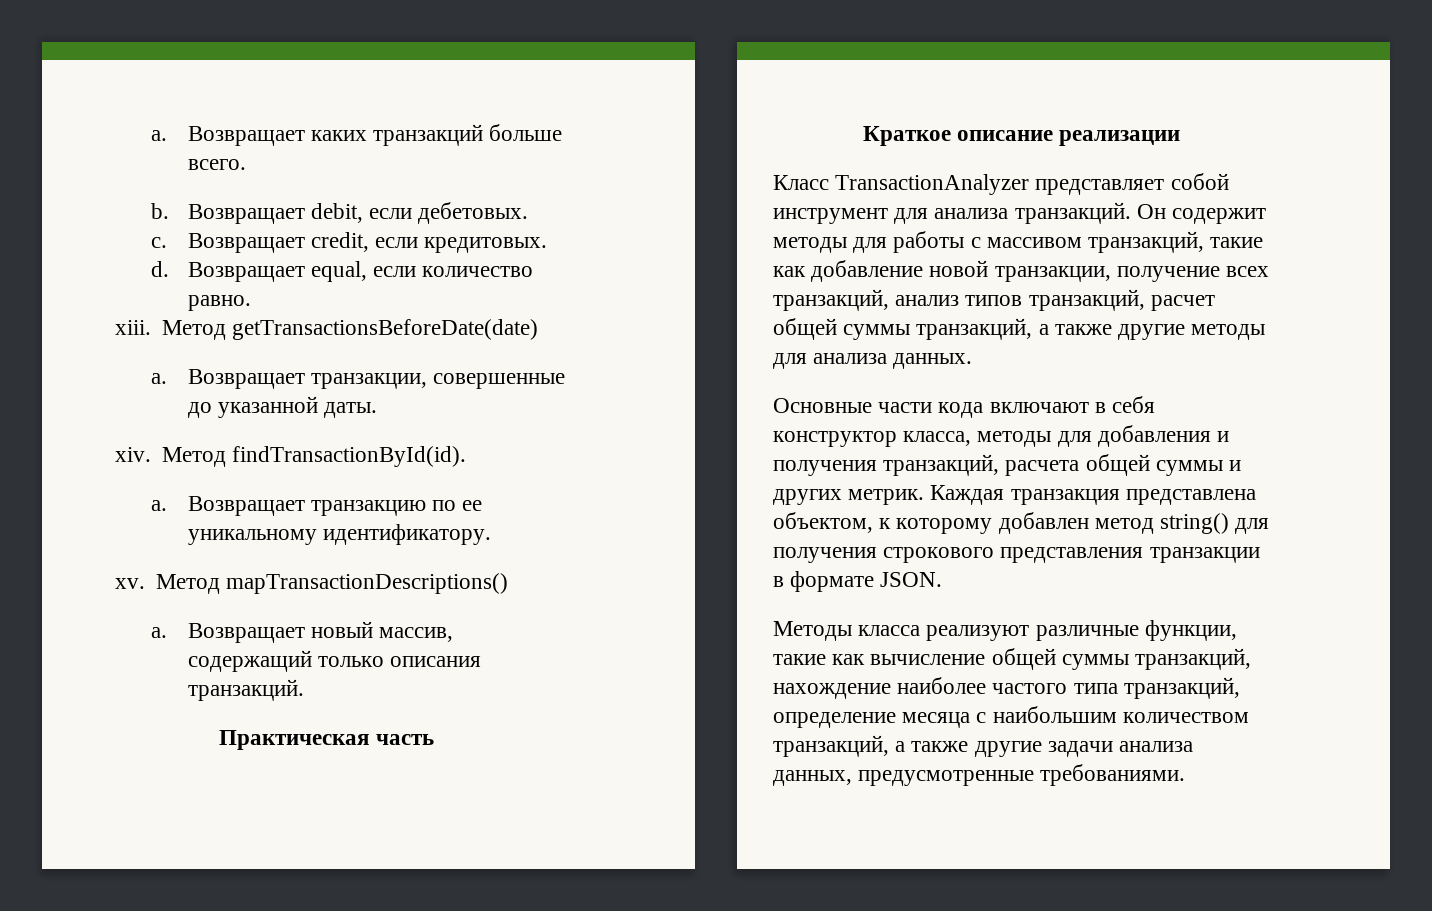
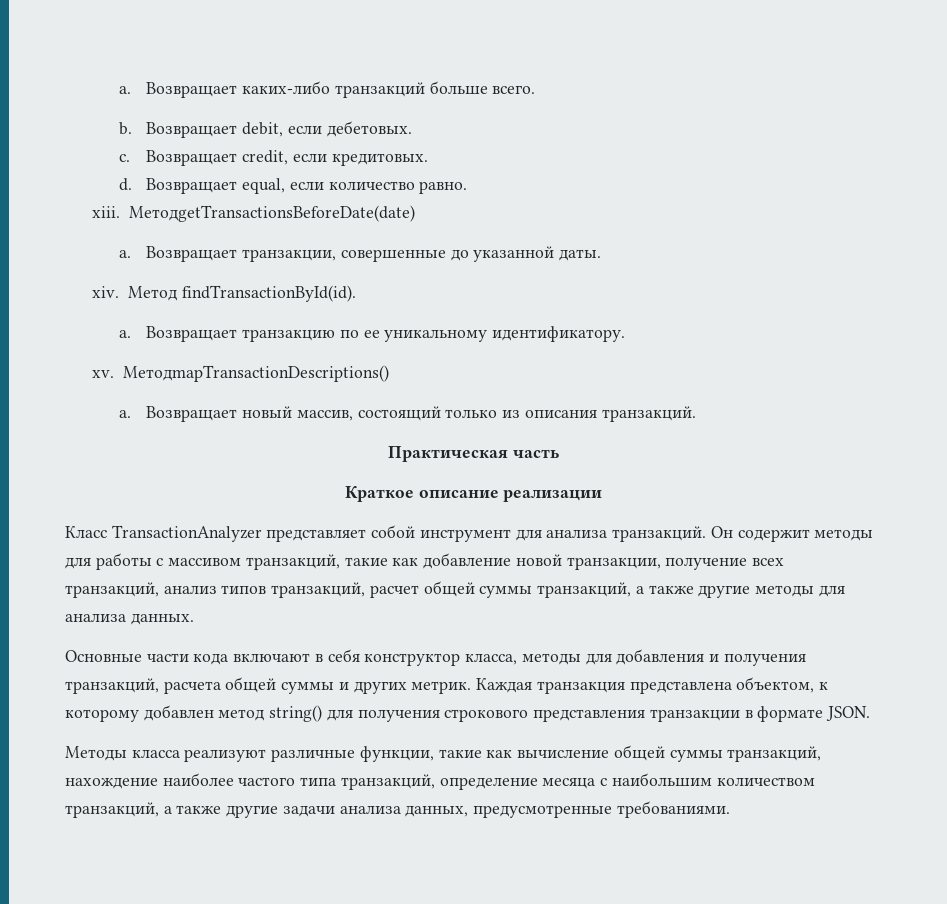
- a. Возвращает каких транзакций больше всего.
+ a. Возвращает каких-либо транзакций больше всего.
- Метод getTransactionsBeforeDate(date)
+ МетодgetTransactionsBeforeDate(date)
- Метод mapTransactionDescriptions()
+ МетодmapTransactionDescriptions()
- Возвращает новый массив, содержащий только описания транзакций.
+ Возвращает новый массив, состоящий только из описания транзакций.

